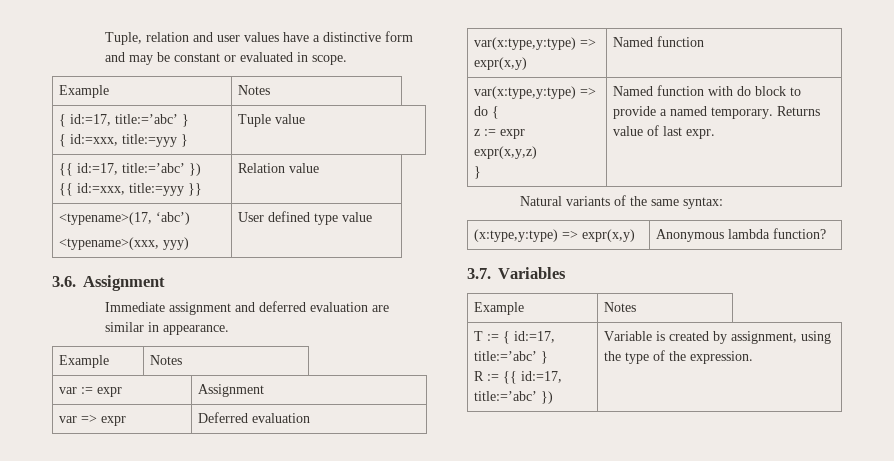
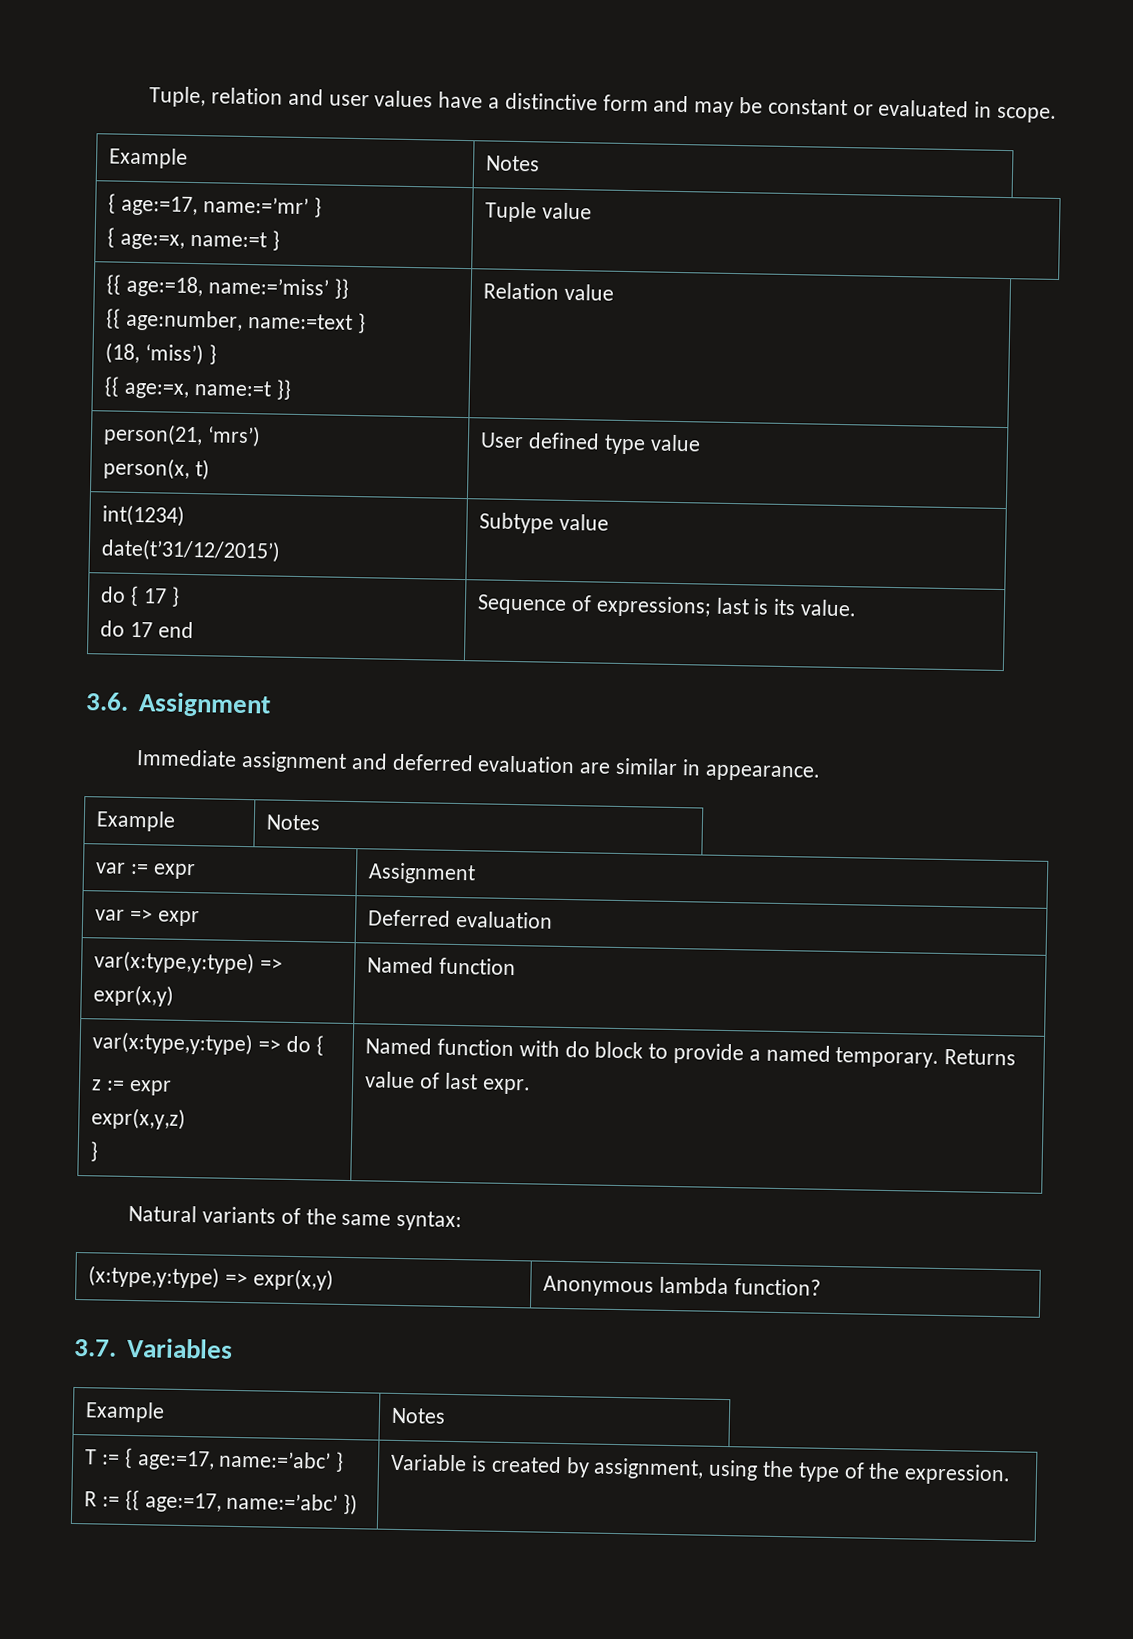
  Tuple, relation and user values have a distinctive form and may be constant or evaluated in scope.
  Example | Notes
- { id:=17, title:=’abc’ }
- { id:=xxx, title:=yyy } | Tuple value
- {{ id:=17, title:=’abc’ })
- {{ id:=xxx, title:=yyy }} | Relation value
+ { age:=17, name:=’mr’ }
+ { age:=x, name:=t } | Tuple value
+ {{ age:=18, name:=’miss’ }}
+ {{ age:number, name:=text }
+ (18, ‘miss’) }
+ {{ age:=x, name:=t }} | Relation value
- <typename>(17, ‘abc’)
- <typename>(xxx, yyy) | User defined type value
+ person(21, ‘mrs’)
+ person(x, t) | User defined type value
+ int(1234)
+ date(t’31/12/2015’) | Subtype value
+ do { 17 }
+ do 17 end | Sequence of expressions; last is its value.
- T := { id:=17, title:=’abc’ }
- R := {{ id:=17, title:=’abc’ }) | Variable is created by assignment, using the type of the expression.
+ T := { age:=17, name:=’abc’ }
+ R := {{ age:=17, name:=’abc’ }) | Variable is created by assignment, using the type of the expression.

